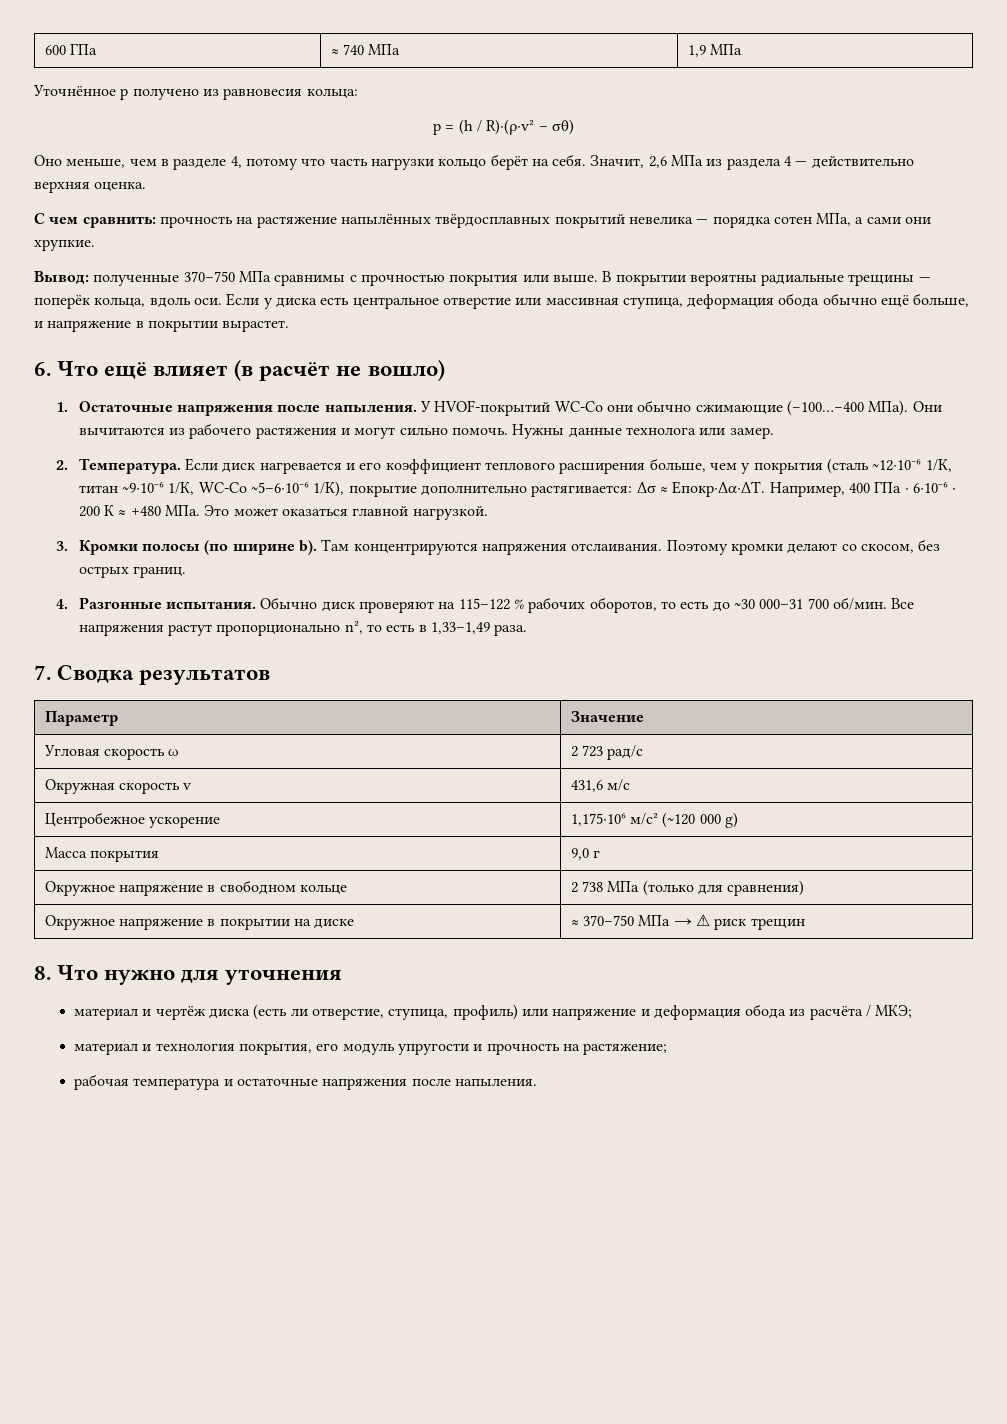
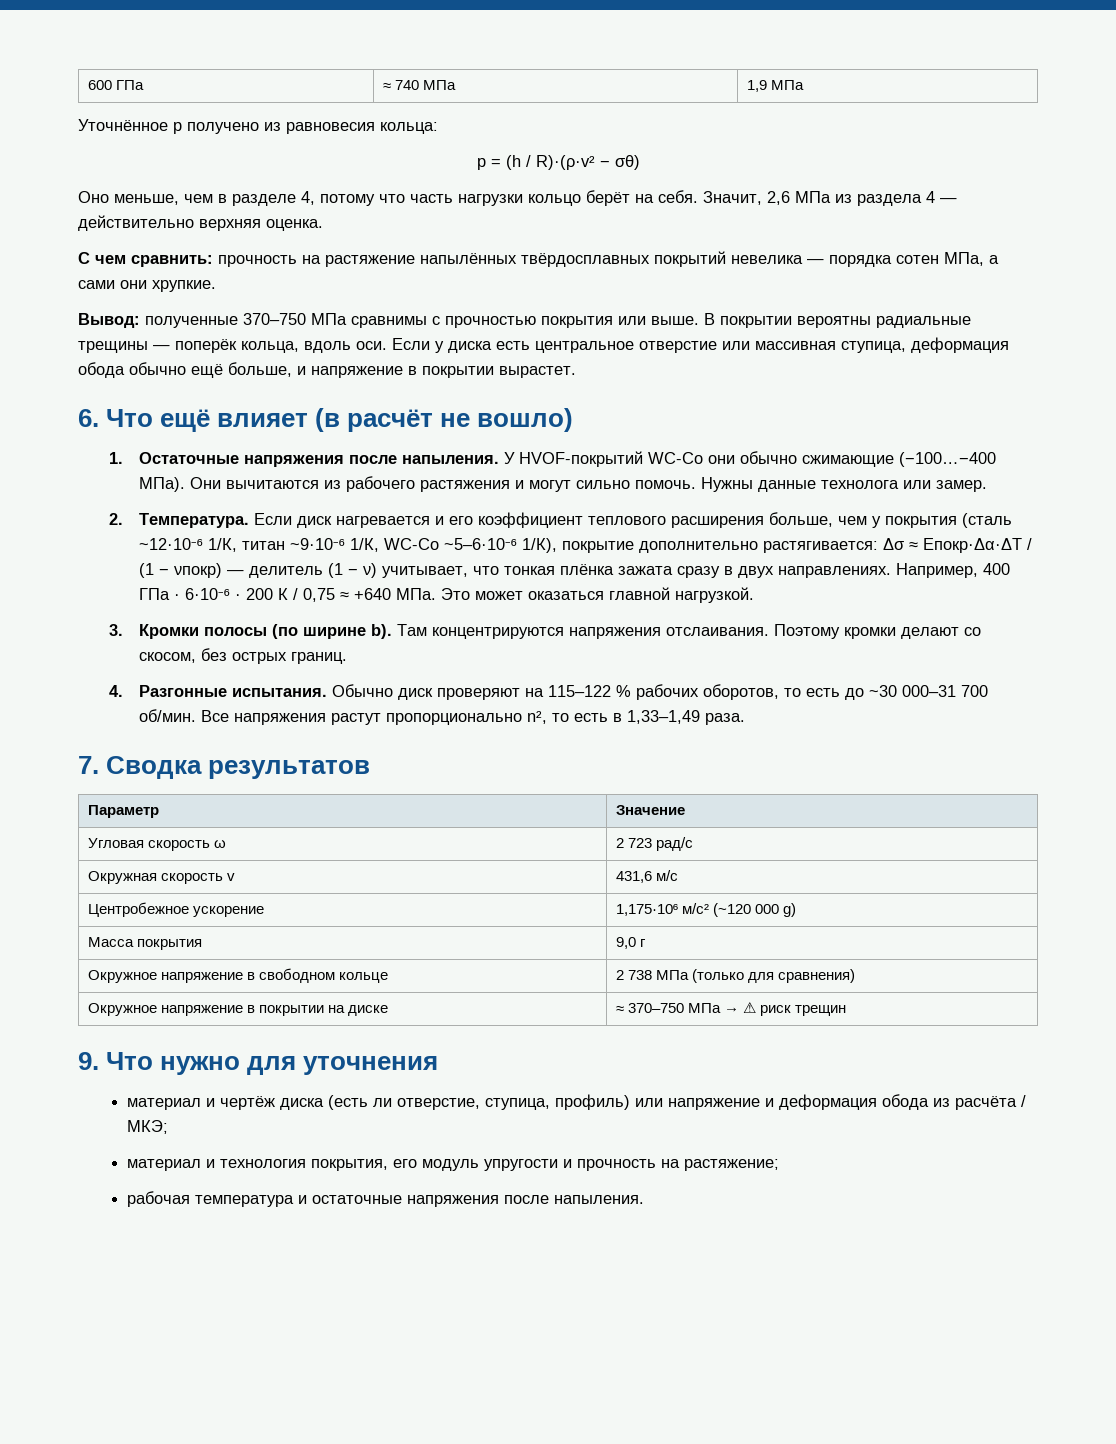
- Если диск нагревается и его коэффициент теплового расширения больше, чем у покрытия (сталь ~12·10⁻⁶ 1/К, титан ~9·10⁻⁶ 1/К, WC‑Co ~5–6·10⁻⁶ 1/К), покрытие дополнительно растягивается: Δσ ≈ Eпокр·Δα·ΔT.
+ Если диск нагревается и его коэффициент теплового расширения больше, чем у покрытия (сталь ~12·10⁻⁶ 1/К, титан ~9·10⁻⁶ 1/К, WC‑Co ~5–6·10⁻⁶ 1/К), покрытие дополнительно растягивается: Δσ ≈ Eпокр·Δα·ΔT / (1 − νпокр) — делитель (1 − ν) учитывает, что тонкая плёнка зажата сразу в двух направлениях.
- Например, 400 ГПа · 6·10⁻⁶ · 200 К ≈ +480 МПа. Это может оказаться главной нагрузкой.
+ Например, 400 ГПа · 6·10⁻⁶ · 200 К / 0,75 ≈ +640 МПа. Это может оказаться главной нагрузкой.
- 8. Что нужно для уточнения
+ 9. Что нужно для уточнения

